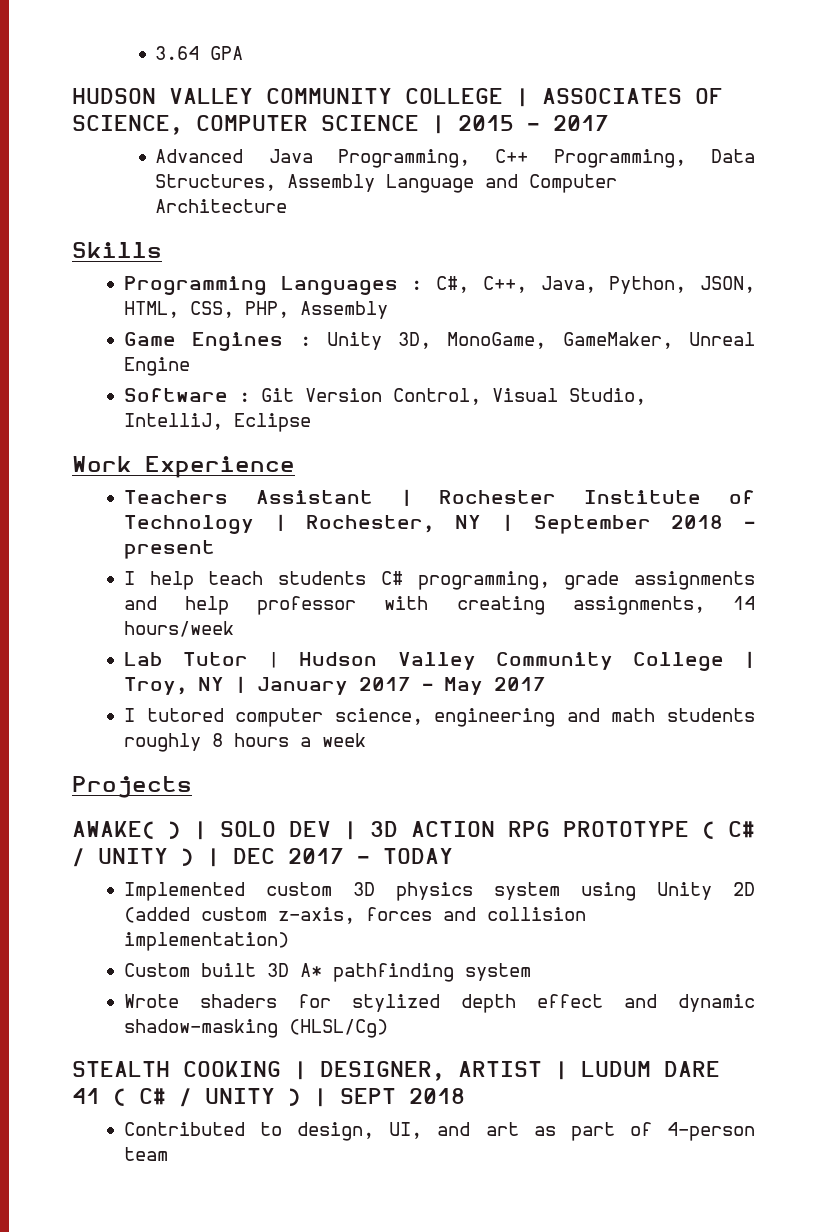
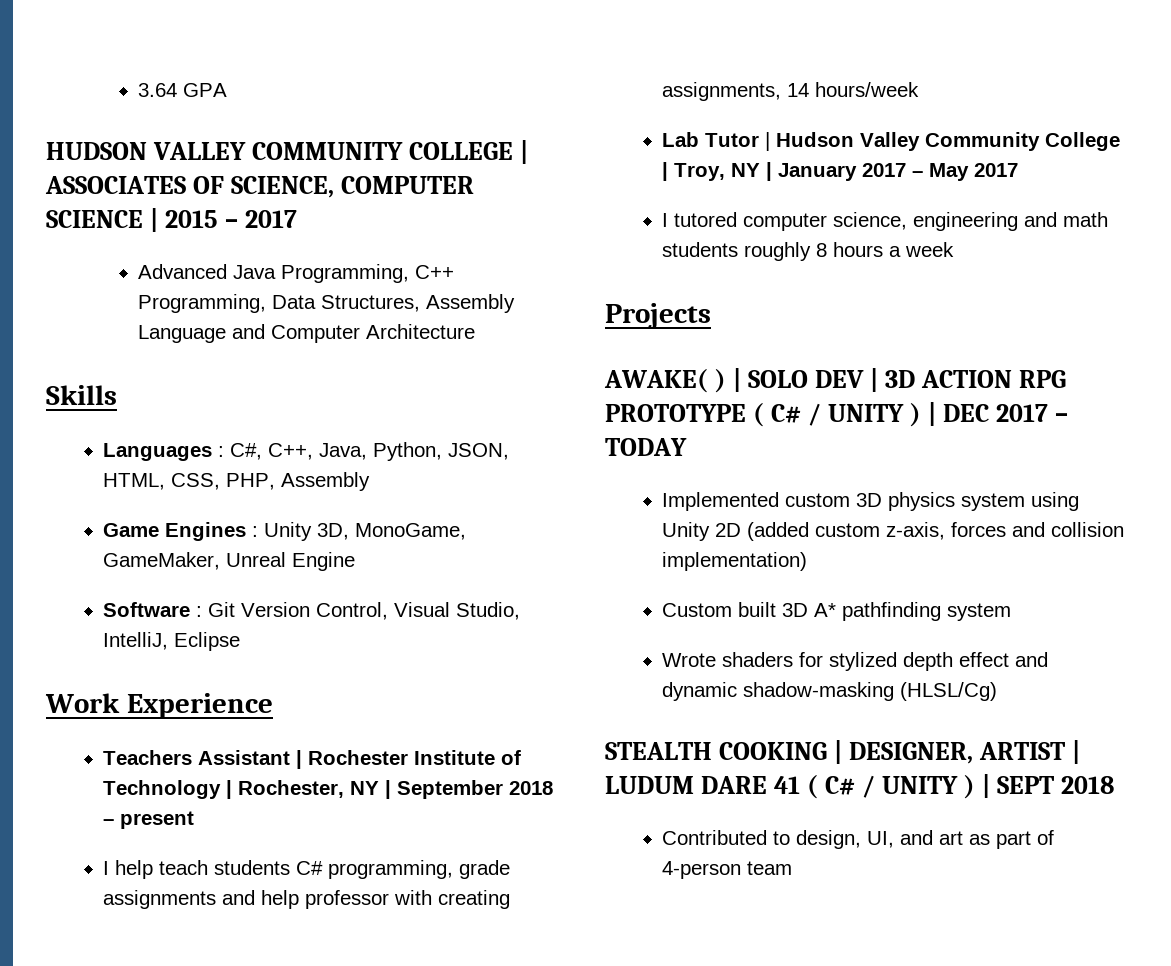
- Programming Languages : C#, C++, Java, Python, JSON, HTML, CSS, PHP, Assembly
+ Languages : C#, C++, Java, Python, JSON, HTML, CSS, PHP, Assembly

